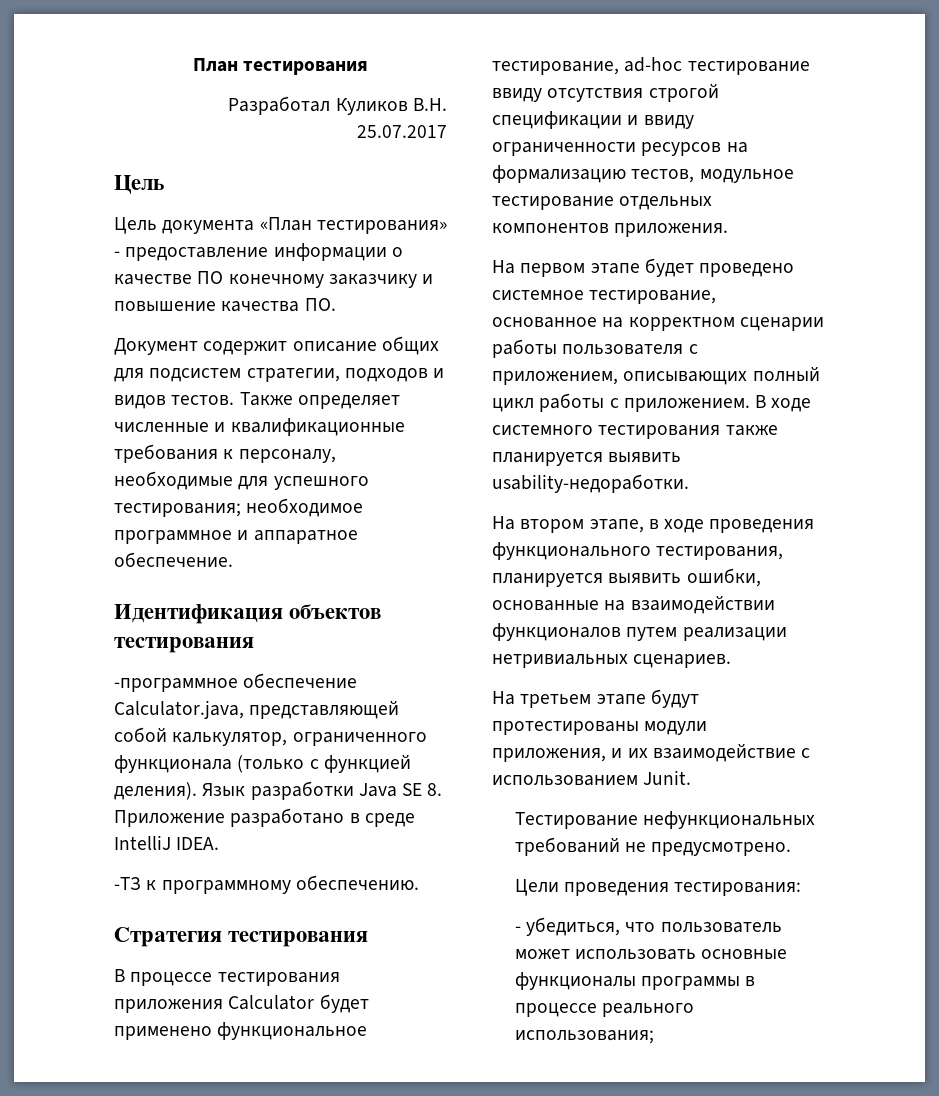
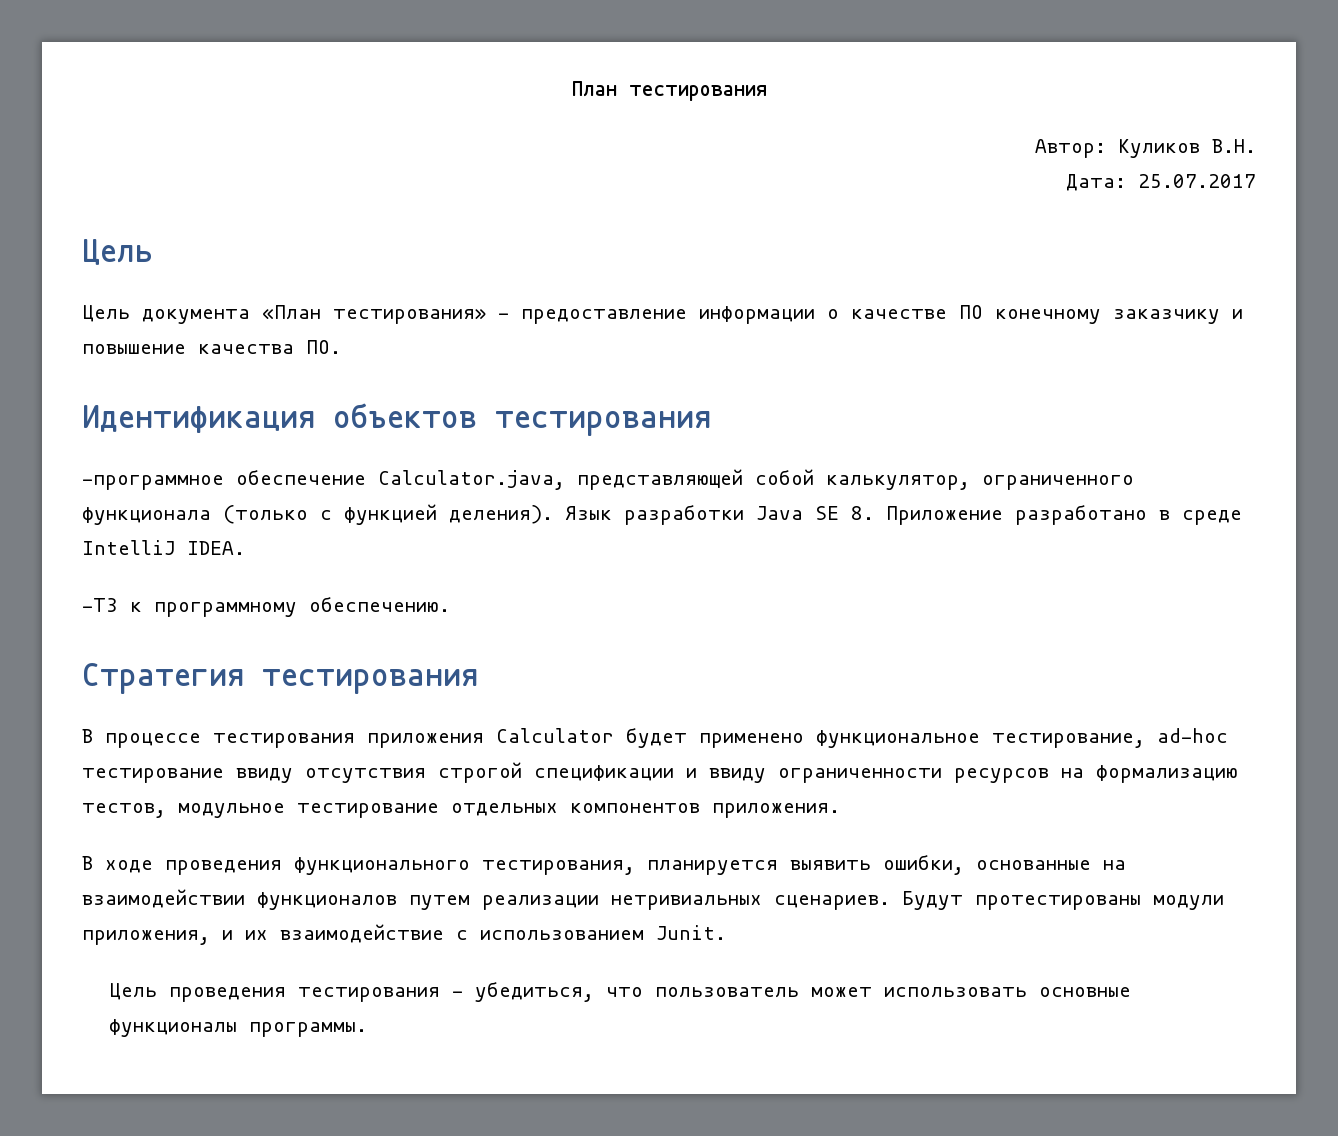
- Разработал Куликов В.Н.
+ Автор: Куликов В.Н.
- 25.07.2017
+ Дата: 25.07.2017
- Документ содержит описание общих для подсистем стратегии, подходов и видов тестов. Также определяет численные и квалификационные требования к персоналу, необходимые для успешного тестирования; необходимое программное и аппаратное обеспечение.
- На первом этапе будет проведено системное тестирование, основанное на корректном сценарии работы пользователя с приложением, описывающих полный цикл работы с приложением. В ходе системного тестирования также планируется выявить usability-недоработки.
- На втором этапе, в ходе проведения функционального тестирования, планируется выявить ошибки, основанные на взаимодействии функционалов путем реализации нетривиальных сценариев.
- На третьем этапе будут протестированы модули приложения, и их взаимодействие с использованием Junit.
+ В ходе проведения функционального тестирования, планируется выявить ошибки, основанные на взаимодействии функционалов путем реализации нетривиальных сценариев. Будут протестированы модули приложения, и их взаимодействие с использованием Junit.
- Тестирование нефункциональных требований не предусмотрено.
- Цели проведения тестирования:
- - убедиться, что пользователь может использовать основные функционалы программы в процессе реального использования;
+ Цель проведения тестирования - убедиться, что пользователь может использовать основные функционалы программы.

